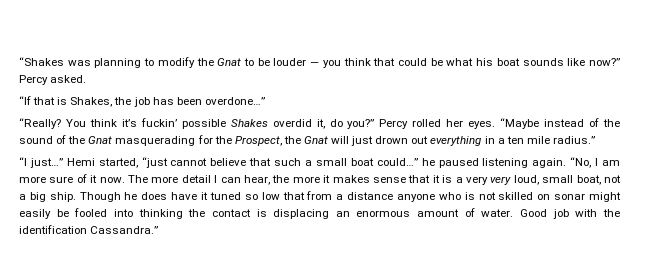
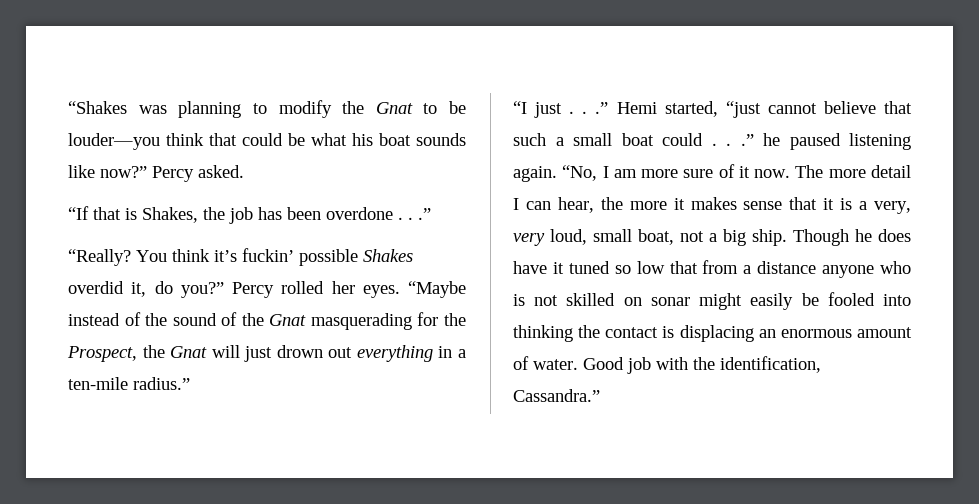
- “Shakes was planning to modify the Gnat to be louder — you think that could be what his boat sounds like now?”
+ “Shakes was planning to modify the Gnat to be louder—you think that could be what his boat sounds like now?”
- “If that is Shakes, the job has been overdone…”
+ “If that is Shakes, the job has been overdone . . .”
- “Maybe instead of the sound of the Gnat masquerading for the Prospect, the Gnat will just drown out everything in a ten mile radius.”
+ “Maybe instead of the sound of the Gnat masquerading for the Prospect, the Gnat will just drown out everything in a ten-mile radius.”
- “I just…”
+ “I just . . .”
- Hemi started, “just cannot believe that such a small boat could…” he paused listening again.
+ Hemi started, “just cannot believe that such a small boat could . . .” he paused listening again.
- The more detail I can hear, the more it makes sense that it is a very very loud, small boat, not a big ship.
+ The more detail I can hear, the more it makes sense that it is a very, very loud, small boat, not a big ship.
- Good job with the identification Cassandra.”
+ Good job with the identification, Cassandra.”

